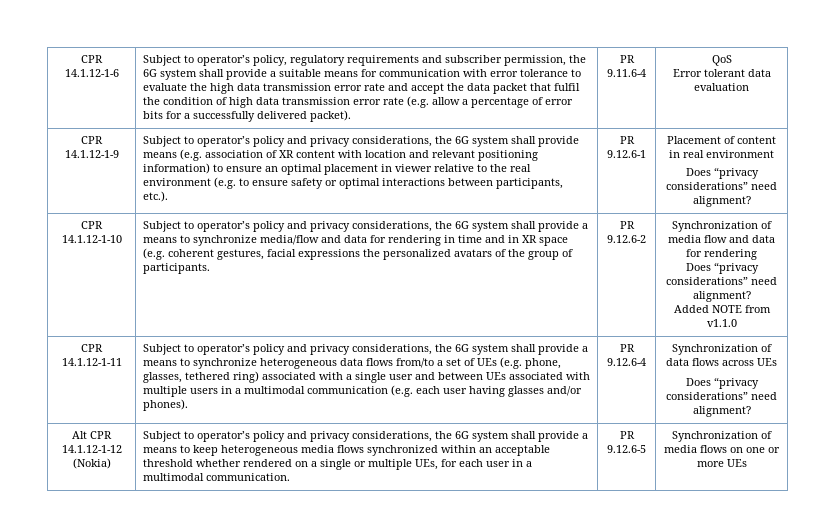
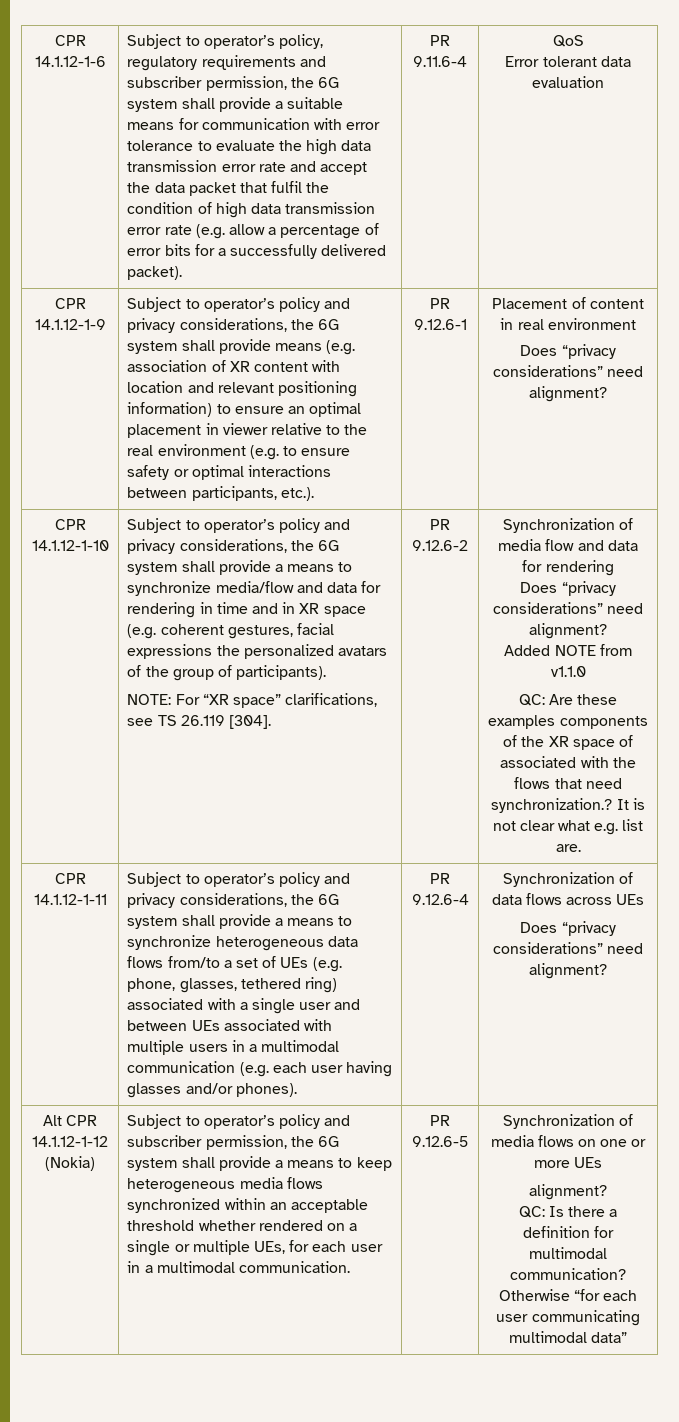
- Subject to operator’s policy and privacy considerations, the 6G system shall provide a means to synchronize media/flow and data for rendering in time and in XR space (e.g. coherent gestures, facial expressions the personalized avatars of the group of participants.
+ Subject to operator’s policy and privacy considerations, the 6G system shall provide a means to synchronize media/flow and data for rendering in time and in XR space (e.g. coherent gestures, facial expressions the personalized avatars of the group of participants).
+ NOTE: For “XR space” clarifications, see TS 26.119 [304].
+ QC: Are these examples components of the XR space of associated with the flows that need synchronization.? It is not clear what e.g. list are.
- Subject to operator’s policy and privacy considerations, the 6G system shall provide a means to keep heterogeneous media flows synchronized within an acceptable threshold whether rendered on a single or multiple UEs, for each user in a multimodal communication.
+ Subject to operator’s policy and subscriber permission, the 6G system shall provide a means to keep heterogeneous media flows synchronized within an acceptable threshold whether rendered on a single or multiple UEs, for each user in a multimodal communication.
  Synchronization of media flows on one or more UEs
+ alignment?
+ QC: Is there a definition for multimodal communication? Otherwise “for each user communicating multimodal data”

